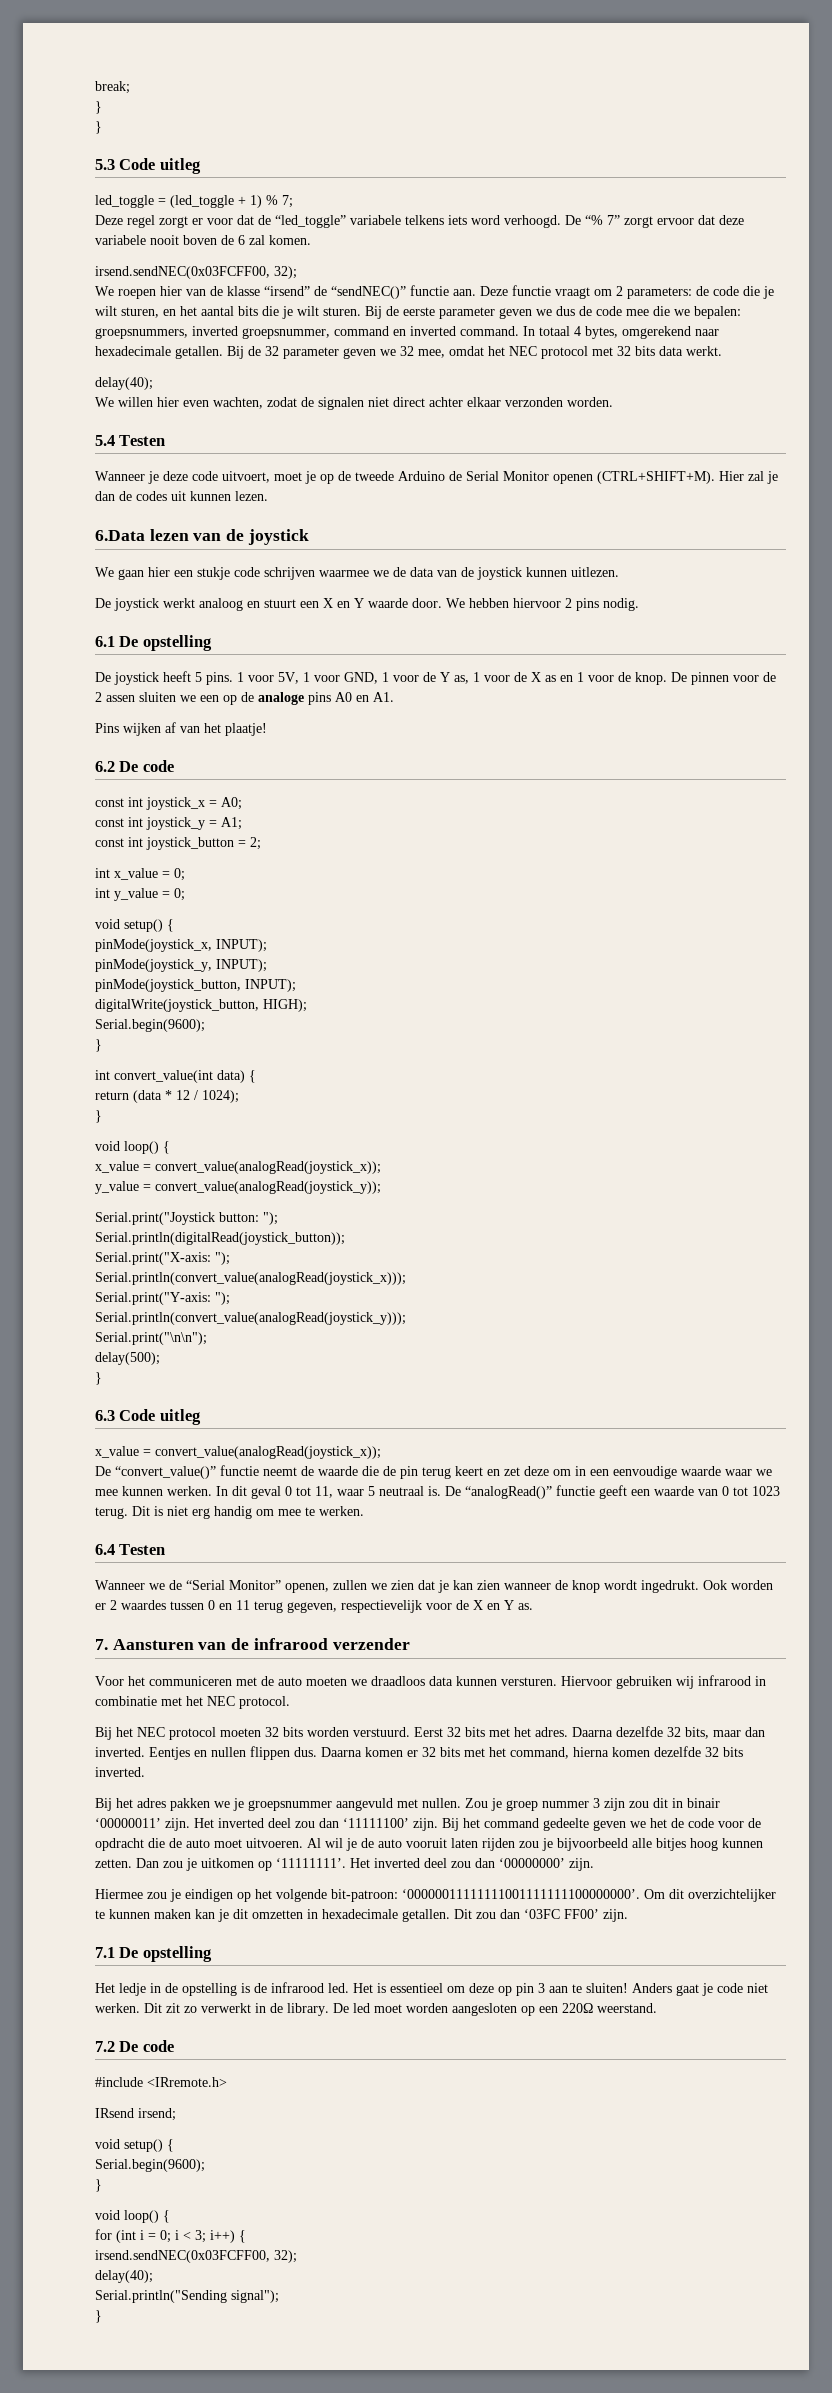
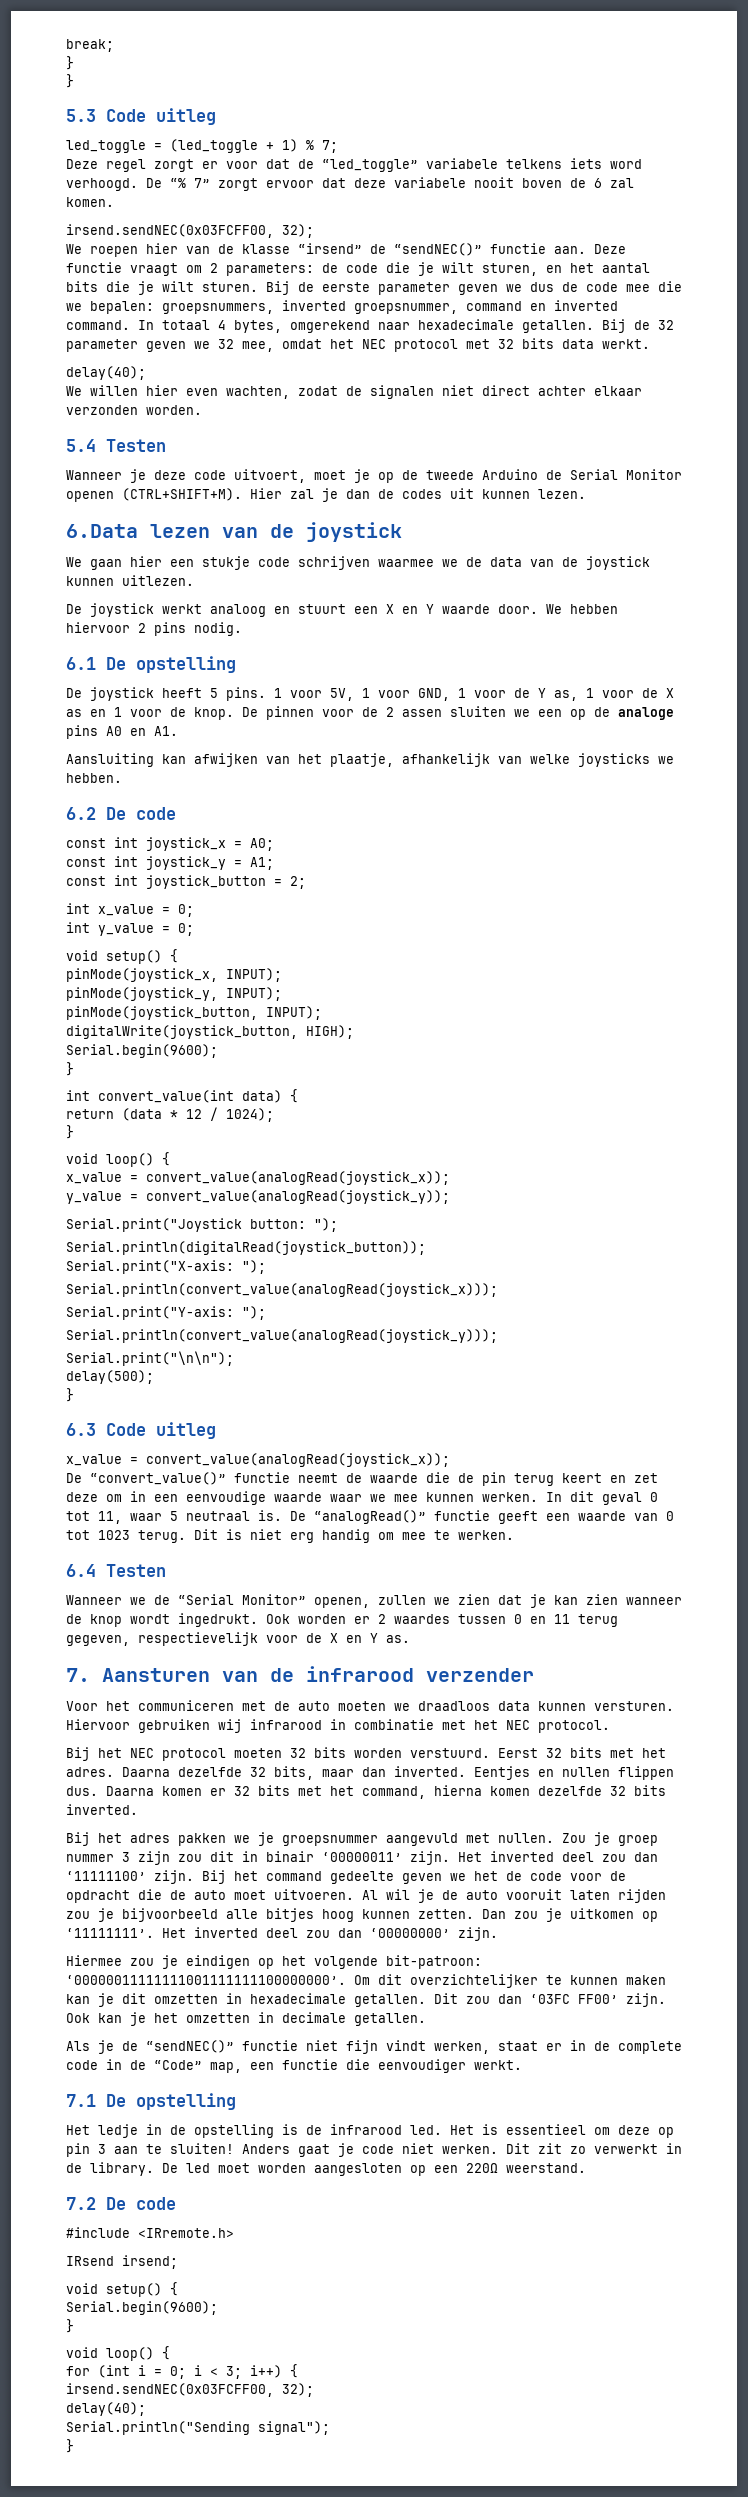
- Pins wijken af van het plaatje!
+ Aansluiting kan afwijken van het plaatje, afhankelijk van welke joysticks we hebben.
+ Ook kan je het omzetten in decimale getallen.
+ Als je de “sendNEC()” functie niet fijn vindt werken, staat er in de complete code in de “Code” map, een functie die eenvoudiger werkt.

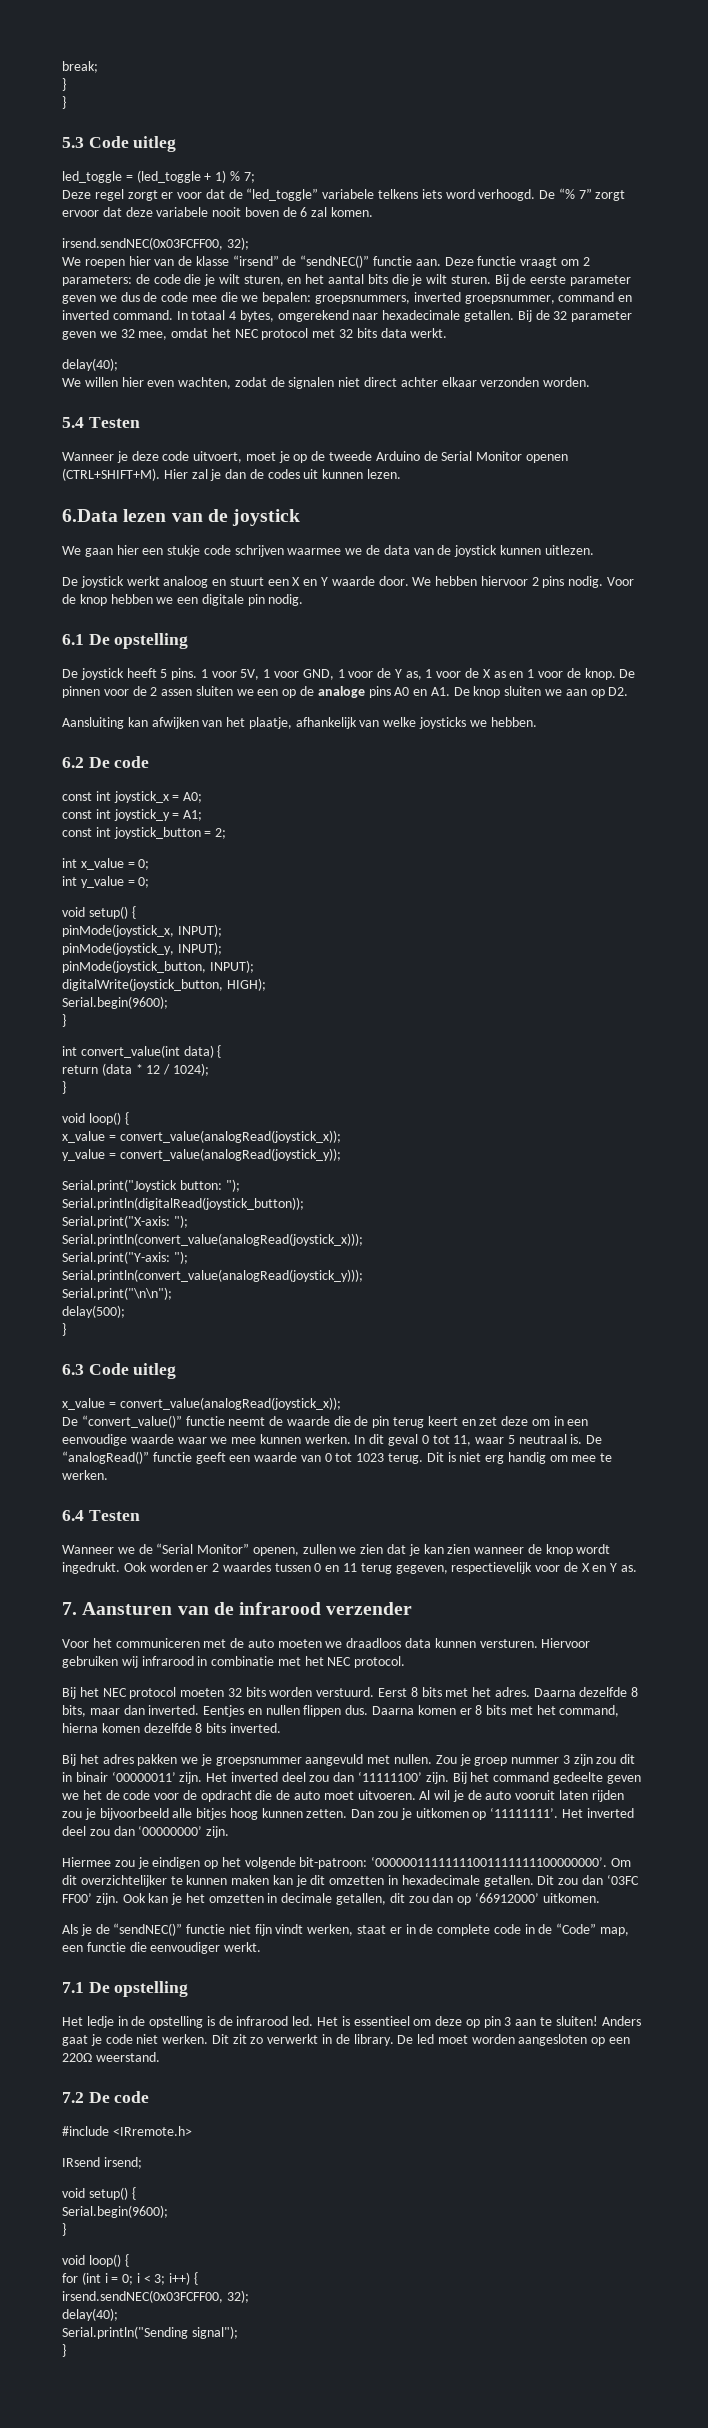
+ Voor de knop hebben we een digitale pin nodig.
- De pinnen voor de 2 assen sluiten we een op de analoge pins A0 en A1.
+ De pinnen voor de 2 assen sluiten we een op de analoge pins A0 en A1. De knop sluiten we aan op D2.
- Eerst 32 bits met het adres.
+ Eerst 8 bits met het adres.
- Daarna dezelfde 32 bits, maar dan inverted.
+ Daarna dezelfde 8 bits, maar dan inverted.
- Daarna komen er 32 bits met het command, hierna komen dezelfde 32 bits inverted.
+ Daarna komen er 8 bits met het command, hierna komen dezelfde 8 bits inverted.
- Ook kan je het omzetten in decimale getallen.
+ Ook kan je het omzetten in decimale getallen, dit zou dan op ‘66912000’ uitkomen.

